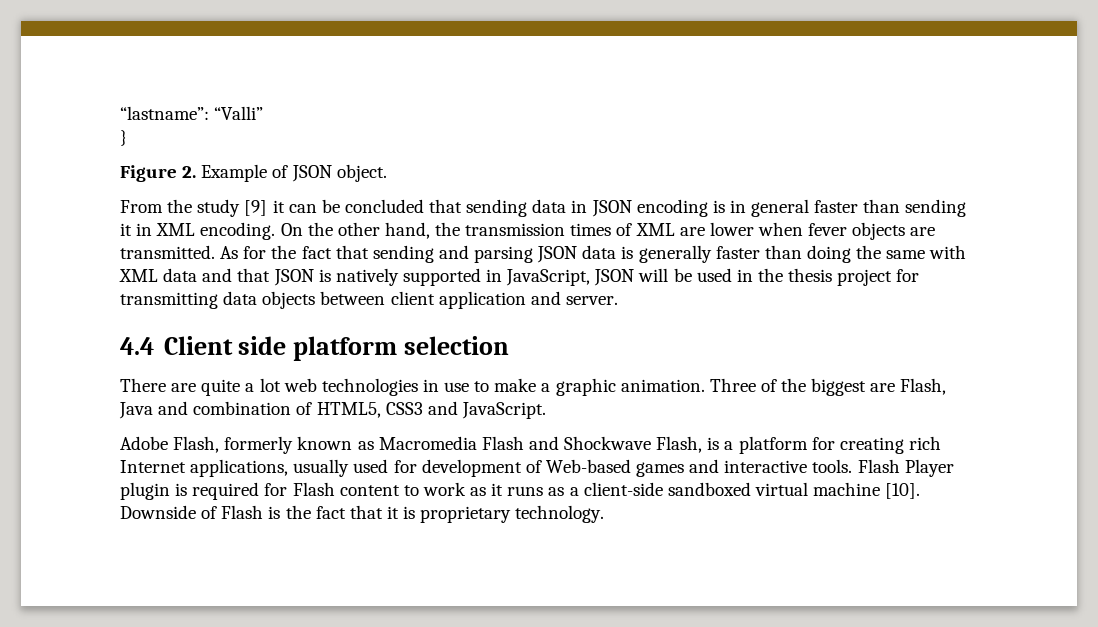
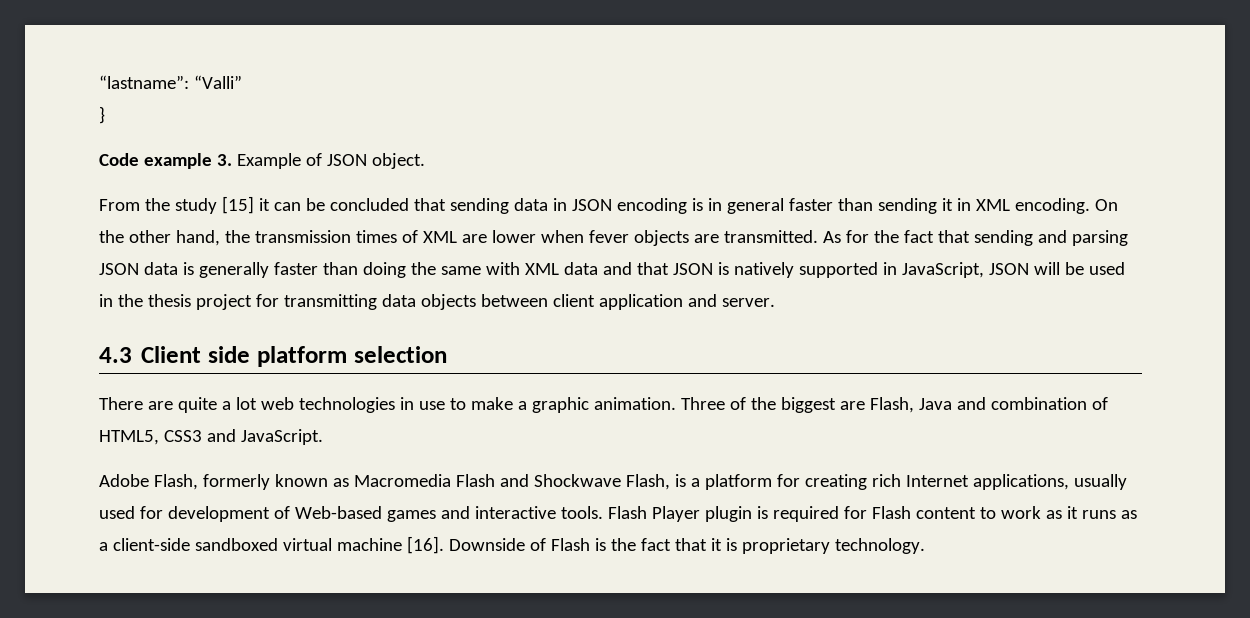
- Figure 2. Example of JSON object.
+ Code example 3. Example of JSON object.
- From the study [9] it can be concluded that sending data in JSON encoding is in general faster than sending it in XML encoding.
+ From the study [15] it can be concluded that sending data in JSON encoding is in general faster than sending it in XML encoding.
- 4.4 Client side platform selection
+ 4.3 Client side platform selection
- Flash Player plugin is required for Flash content to work as it runs as a client-side sandboxed virtual machine [10].
+ Flash Player plugin is required for Flash content to work as it runs as a client-side sandboxed virtual machine [16].

